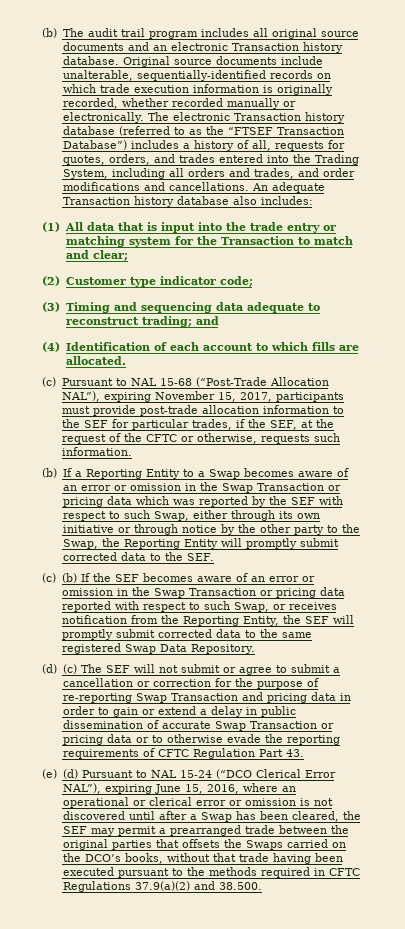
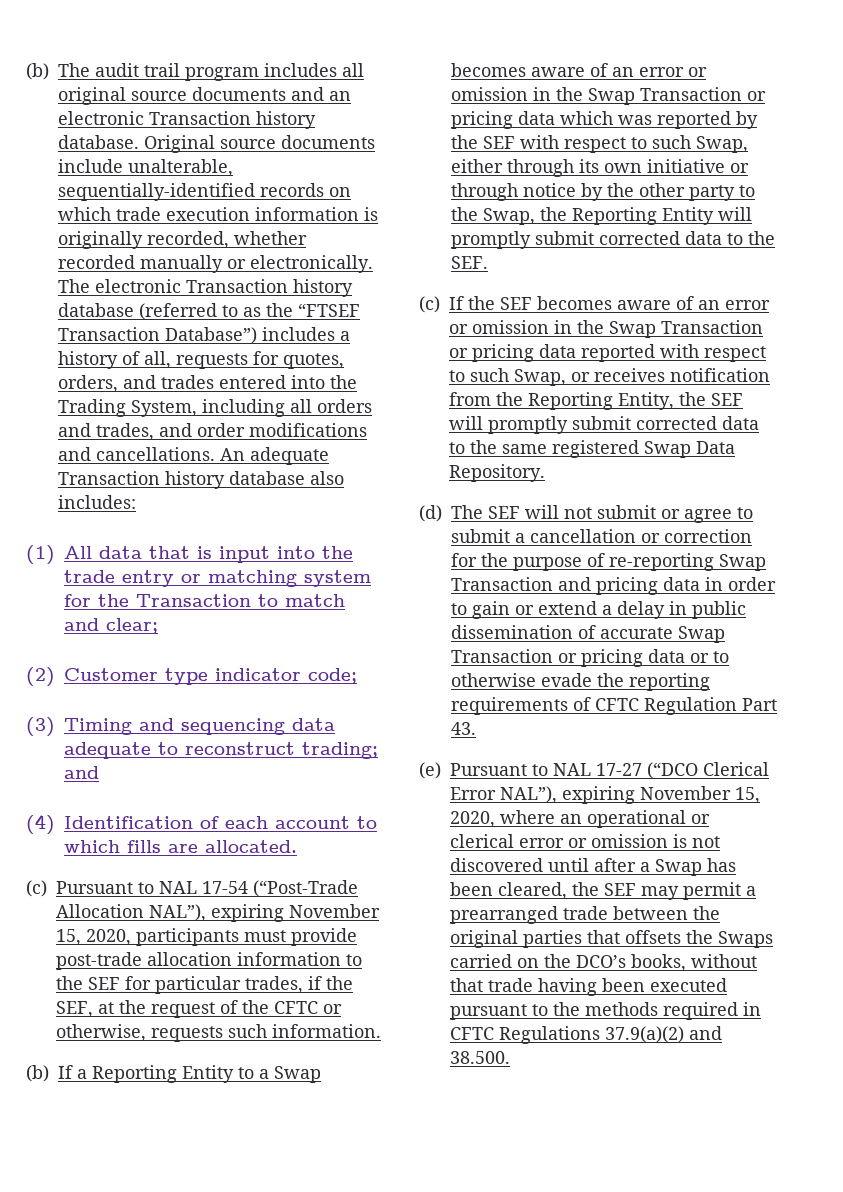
- (c) Pursuant to NAL 15-68 (“Post-Trade Allocation NAL”), expiring November 15, 2017, participants must provide post-trade allocation information to the SEF for particular trades, if the SEF, at the request of the CFTC or otherwise, requests such information.
+ (c) Pursuant to NAL 17-54 (“Post-Trade Allocation NAL”), expiring November 15, 2020, participants must provide post-trade allocation information to the SEF for particular trades, if the SEF, at the request of the CFTC or otherwise, requests such information.
- (c) (b) If the SEF becomes aware of an error or omission in the Swap Transaction or pricing data reported with respect to such Swap, or receives notification from the Reporting Entity, the SEF will promptly submit corrected data to the same registered Swap Data Repository.
+ (c) If the SEF becomes aware of an error or omission in the Swap Transaction or pricing data reported with respect to such Swap, or receives notification from the Reporting Entity, the SEF will promptly submit corrected data to the same registered Swap Data Repository.
- (d) (c) The SEF will not submit or agree to submit a cancellation or correction for the purpose of re-reporting Swap Transaction and pricing data in order to gain or extend a delay in public dissemination of accurate Swap Transaction or pricing data or to otherwise evade the reporting requirements of CFTC Regulation Part 43.
+ (d) The SEF will not submit or agree to submit a cancellation or correction for the purpose of re-reporting Swap Transaction and pricing data in order to gain or extend a delay in public dissemination of accurate Swap Transaction or pricing data or to otherwise evade the reporting requirements of CFTC Regulation Part 43.
- (e) (d) Pursuant to NAL 15-24 (“DCO Clerical Error NAL”), expiring June 15, 2016, where an operational or clerical error or omission is not discovered until after a Swap has been cleared, the SEF may permit a prearranged trade between the original parties that offsets the Swaps carried on the DCO’s books, without that trade having been executed pursuant to the methods required in CFTC Regulations 37.9(a)(2) and 38.500.
+ (e) Pursuant to NAL 17-27 (“DCO Clerical Error NAL”), expiring November 15, 2020, where an operational or clerical error or omission is not discovered until after a Swap has been cleared, the SEF may permit a prearranged trade between the original parties that offsets the Swaps carried on the DCO’s books, without that trade having been executed pursuant to the methods required in CFTC Regulations 37.9(a)(2) and 38.500.

